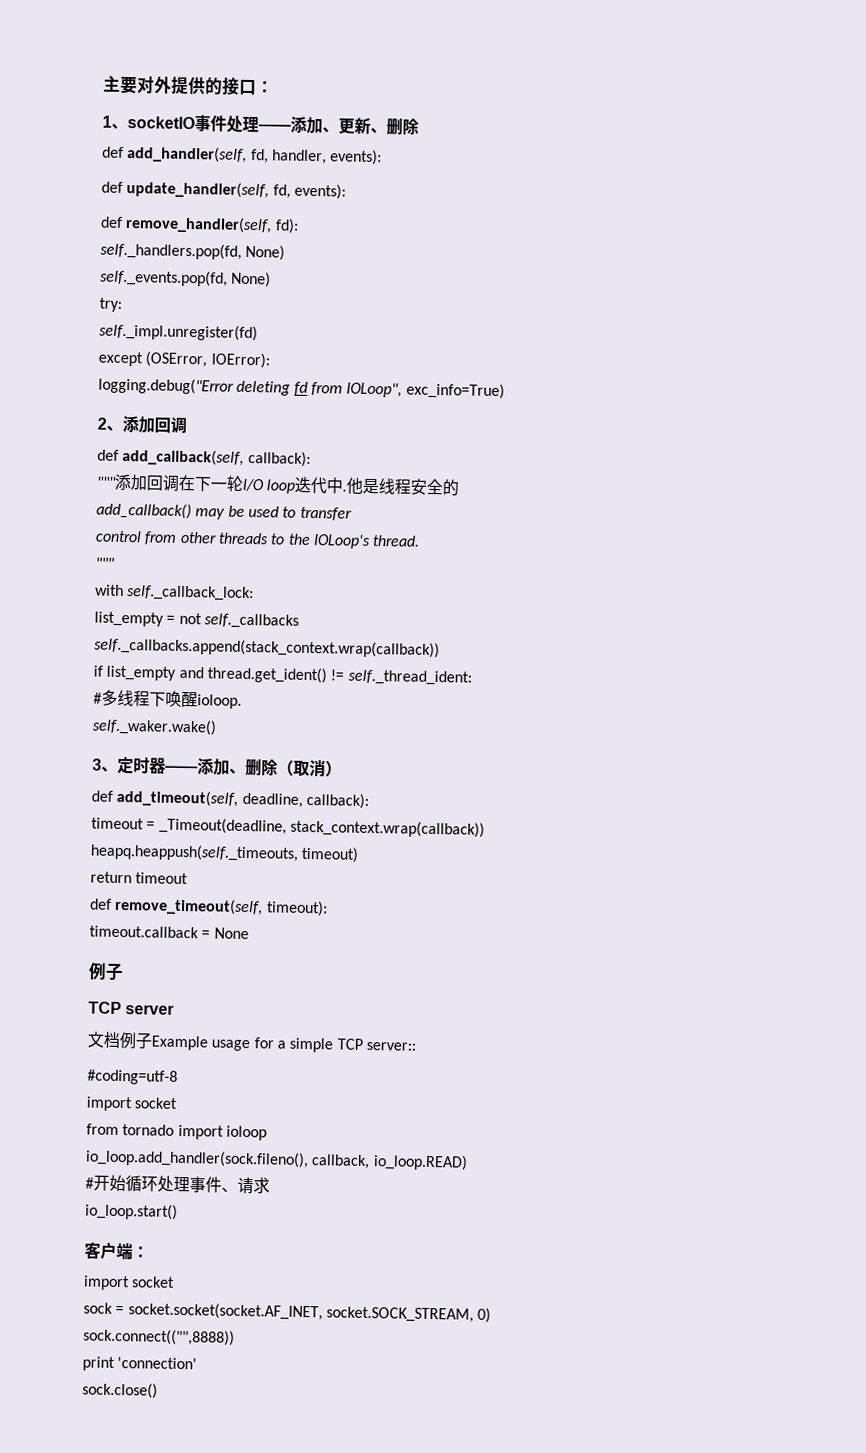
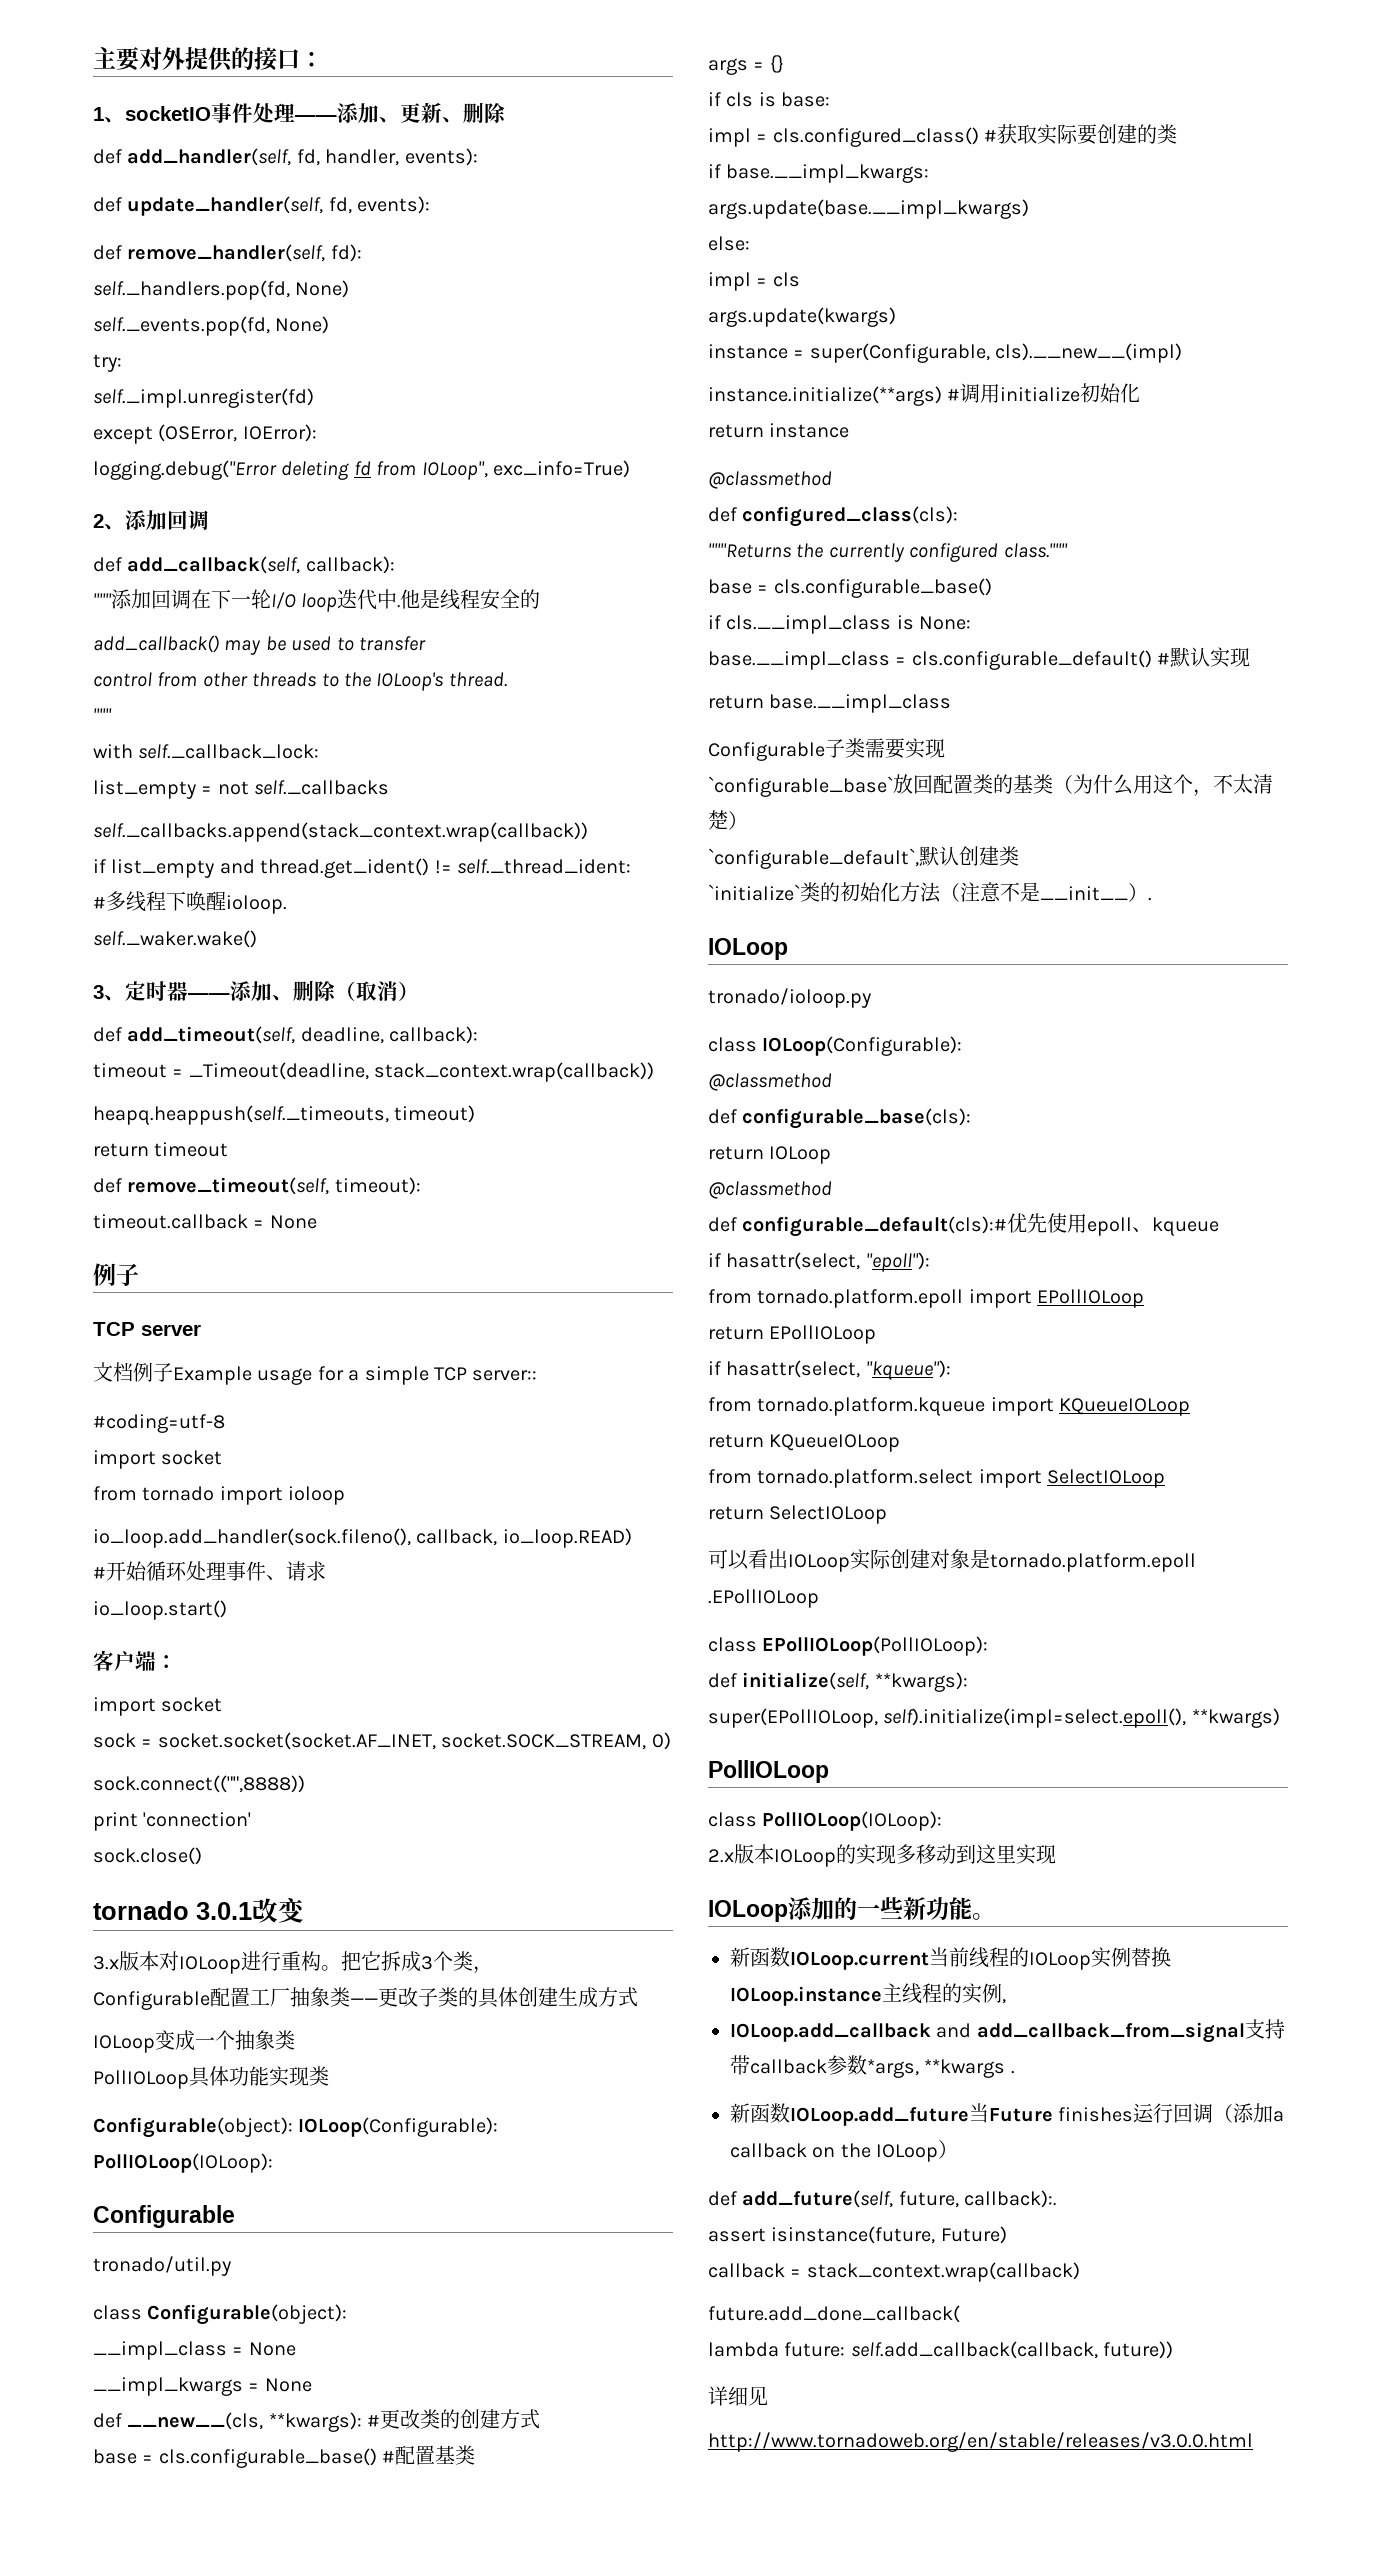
+ tornado 3.0.1改变
+ 3.x版本对IOLoop进行重构。把它拆成3个类，
+ Configurable配置工厂抽象类——更改子类的具体创建生成方式
+ IOLoop变成一个抽象类
+ PollIOLoop具体功能实现类
+ Configurable(object): IOLoop(Configurable): PollIOLoop(IOLoop):
+ Configurable
+ tronado/util.py
+ class Configurable(object):
+ __impl_class = None
+ __impl_kwargs = None
+ def __new__(cls, **kwargs): #更改类的创建方式
+ base = cls.configurable_base() #配置基类
+ args = {}
+ if cls is base:
+ impl = cls.configured_class() #获取实际要创建的类
+ if base.__impl_kwargs:
+ args.update(base.__impl_kwargs)
+ else:
+ impl = cls
+ args.update(kwargs)
+ instance = super(Configurable, cls).__new__(impl)
+ instance.initialize(**args) #调用initialize初始化
+ return instance
+ @classmethod
+ def configured_class(cls):
+ """Returns the currently configured class."""
+ base = cls.configurable_base()
+ if cls.__impl_class is None:
+ base.__impl_class = cls.configurable_default() #默认实现
+ return base.__impl_class
+ Configurable子类需要实现
+ `configurable_base`放回配置类的基类（为什么用这个，不太清楚）
+ `configurable_default`,默认创建类
+ `initialize`类的初始化方法（注意不是__init__）.
+ IOLoop
+ tronado/ioloop.py
+ class IOLoop(Configurable):
+ @classmethod
+ def configurable_base(cls):
+ return IOLoop
+ @classmethod
+ def configurable_default(cls):#优先使用epoll、kqueue
+ if hasattr(select, "epoll"):
+ from tornado.platform.epoll import EPollIOLoop
+ return EPollIOLoop
+ if hasattr(select, "kqueue"):
+ from tornado.platform.kqueue import KQueueIOLoop
+ return KQueueIOLoop
+ from tornado.platform.select import SelectIOLoop
+ return SelectIOLoop
+ 可以看出IOLoop实际创建对象是tornado.platform.epoll .EPollIOLoop
+ class EPollIOLoop(PollIOLoop):
+ def initialize(self, **kwargs):
+ super(EPollIOLoop, self).initialize(impl=select.epoll(), **kwargs)
+ PollIOLoop
+ class PollIOLoop(IOLoop):
+ 2.x版本IOLoop的实现多移动到这里实现
+ IOLoop添加的一些新功能。
+ 新函数IOLoop.current当前线程的IOLoop实例替换IOLoop.instance主线程的实例,
+ IOLoop.add_callback and add_callback_from_signal支持带callback参数*args, **kwargs .
+ 新函数IOLoop.add_future当Future finishes运行回调（添加a callback on the IOLoop）
+ def add_future(self, future, callback):.
+ assert isinstance(future, Future)
+ callback = stack_context.wrap(callback)
+ future.add_done_callback(
+ lambda future: self.add_callback(callback, future))
+ 详细见
+ http://www.tornadoweb.org/en/stable/releases/v3.0.0.html

